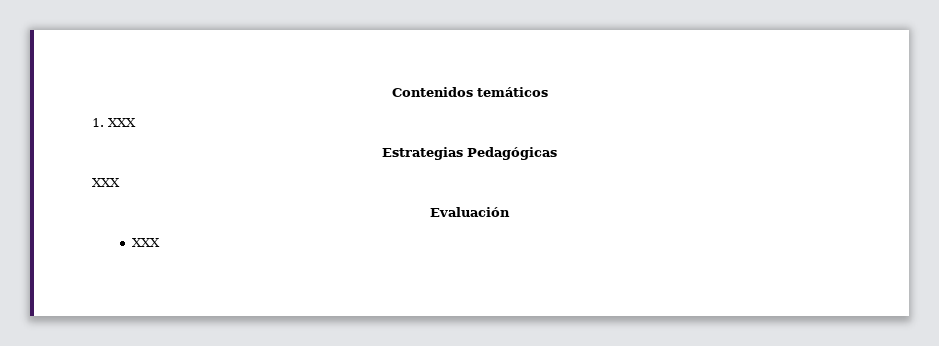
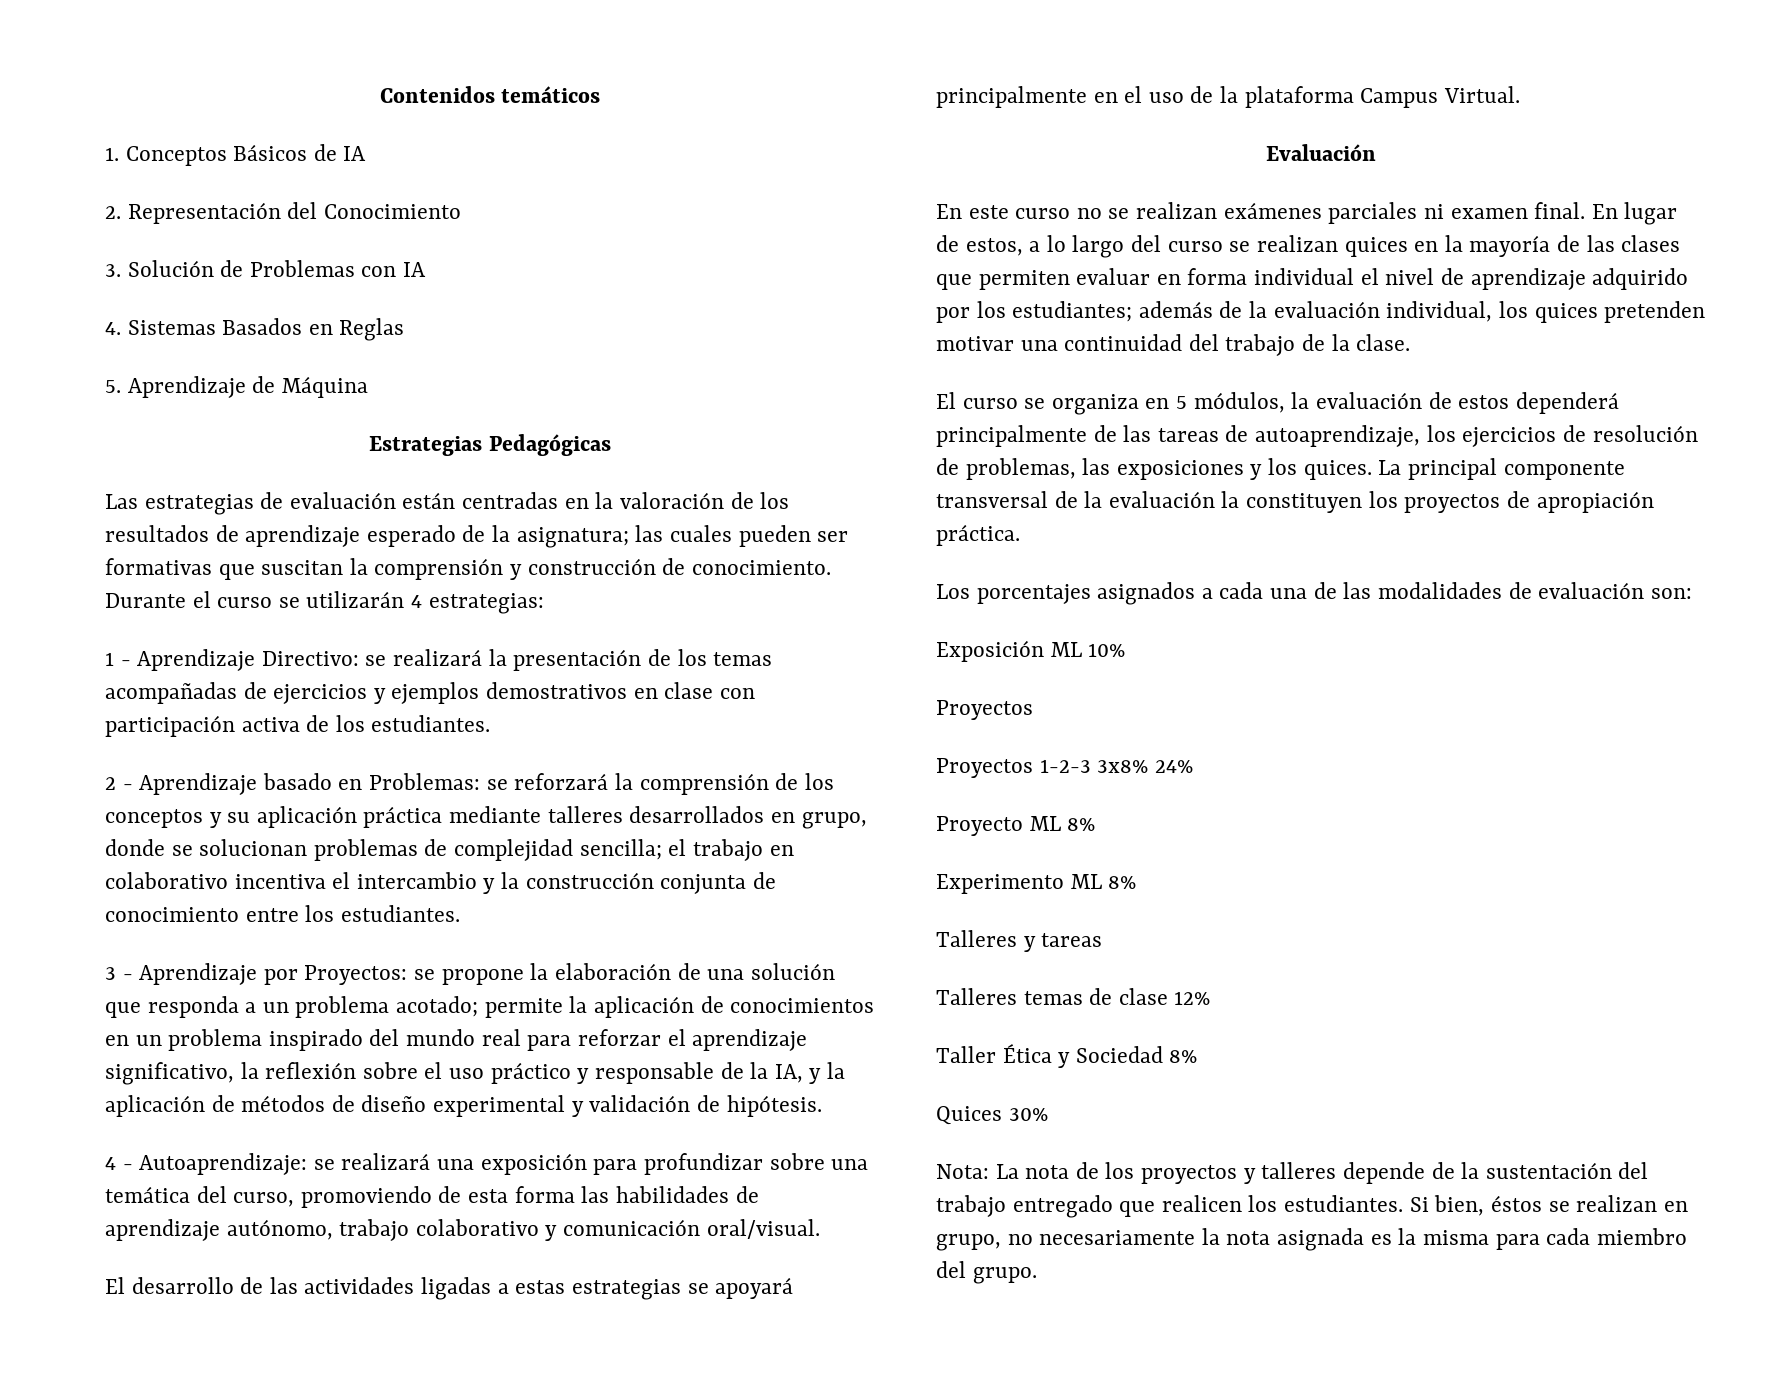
- 1. XXX
+ 1. Conceptos Básicos de IA
+ 2. Representación del Conocimiento
+ 3. Solución de Problemas con IA
+ 4. Sistemas Basados en Reglas
+ 5. Aprendizaje de Máquina
  Estrategias Pedagógicas
- XXX
+ Las estrategias de evaluación están centradas en la valoración de los resultados de aprendizaje esperado de la asignatura; las cuales pueden ser formativas que suscitan la comprensión y construcción de conocimiento. Durante el curso se utilizarán 4 estrategias:
+ 1 - Aprendizaje Directivo: se realizará la presentación de los temas acompañadas de ejercicios y ejemplos demostrativos en clase con participación activa de los estudiantes.
+ 2 - Aprendizaje basado en Problemas: se reforzará la comprensión de los conceptos y su aplicación práctica mediante talleres desarrollados en grupo, donde se solucionan problemas de complejidad sencilla; el trabajo en colaborativo incentiva el intercambio y la construcción conjunta de conocimiento entre los estudiantes.
+ 3 - Aprendizaje por Proyectos: se propone la elaboración de una solución que responda a un problema acotado; permite la aplicación de conocimientos en un problema inspirado del mundo real para reforzar el aprendizaje significativo, la reflexión sobre el uso práctico y responsable de la IA, y la aplicación de métodos de diseño experimental y validación de hipótesis.
+ 4 - Autoaprendizaje: se realizará una exposición para profundizar sobre una temática del curso, promoviendo de esta forma las habilidades de aprendizaje autónomo, trabajo colaborativo y comunicación oral/visual.
+ El desarrollo de las actividades ligadas a estas estrategias se apoyará principalmente en el uso de la plataforma Campus Virtual.
  Evaluación
- XXX
+ En este curso no se realizan exámenes parciales ni examen final. En lugar de estos, a lo largo del curso se realizan quices en la mayoría de las clases que permiten evaluar en forma individual el nivel de aprendizaje adquirido por los estudiantes; además de la evaluación individual, los quices pretenden motivar una continuidad del trabajo de la clase.
+ El curso se organiza en 5 módulos, la evaluación de estos dependerá principalmente de las tareas de autoaprendizaje, los ejercicios de resolución de problemas, las exposiciones y los quices. La principal componente transversal de la evaluación la constituyen los proyectos de apropiación práctica.
+ Los porcentajes asignados a cada una de las modalidades de evaluación son:
+ Exposición ML 10%
+ Proyectos
+ Proyectos 1-2-3 3x8% 24%
+ Proyecto ML 8%
+ Experimento ML 8%
+ Talleres y tareas
+ Talleres temas de clase 12%
+ Taller Ética y Sociedad 8%
+ Quices 30%
+ Nota: La nota de los proyectos y talleres depende de la sustentación del trabajo entregado que realicen los estudiantes. Si bien, éstos se realizan en grupo, no necesariamente la nota asignada es la misma para cada miembro del grupo.

